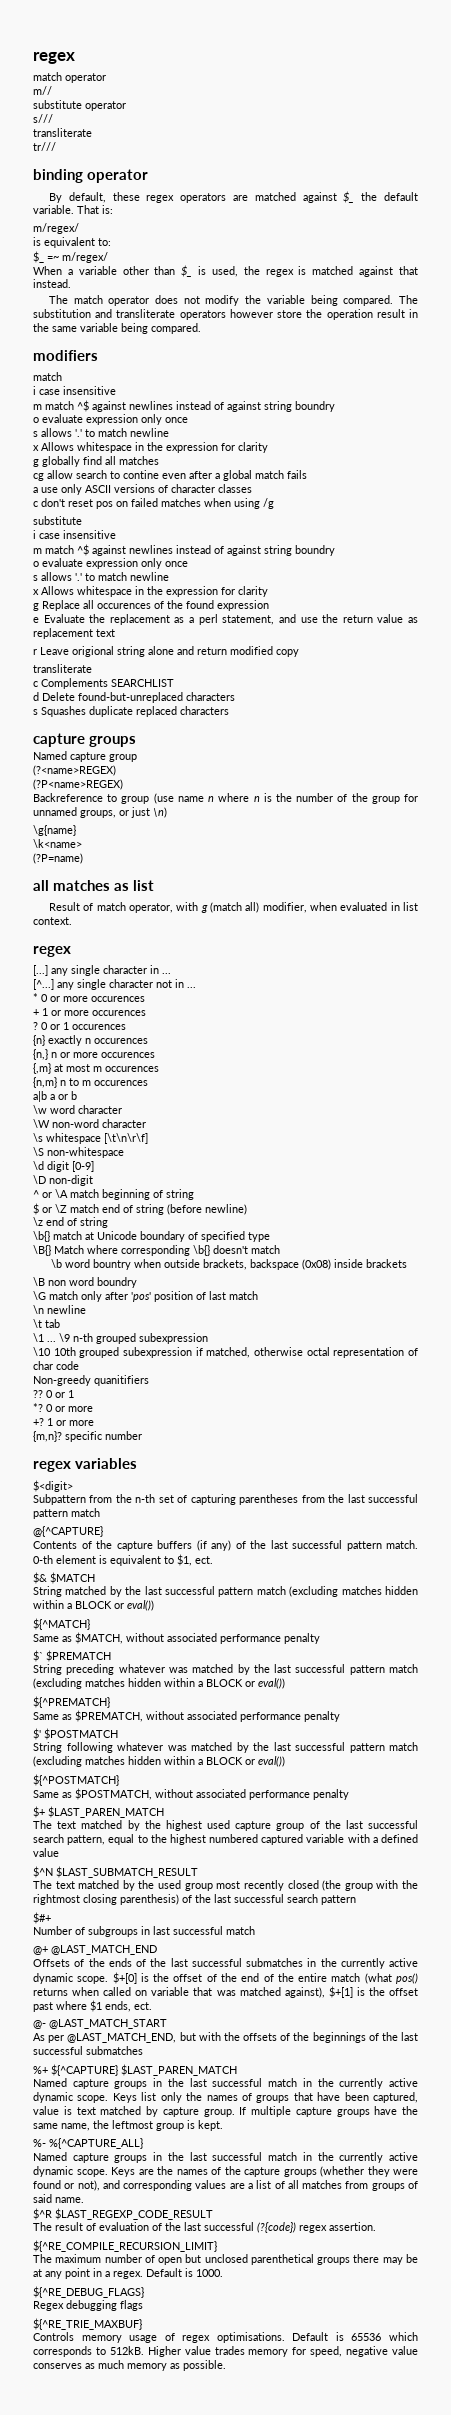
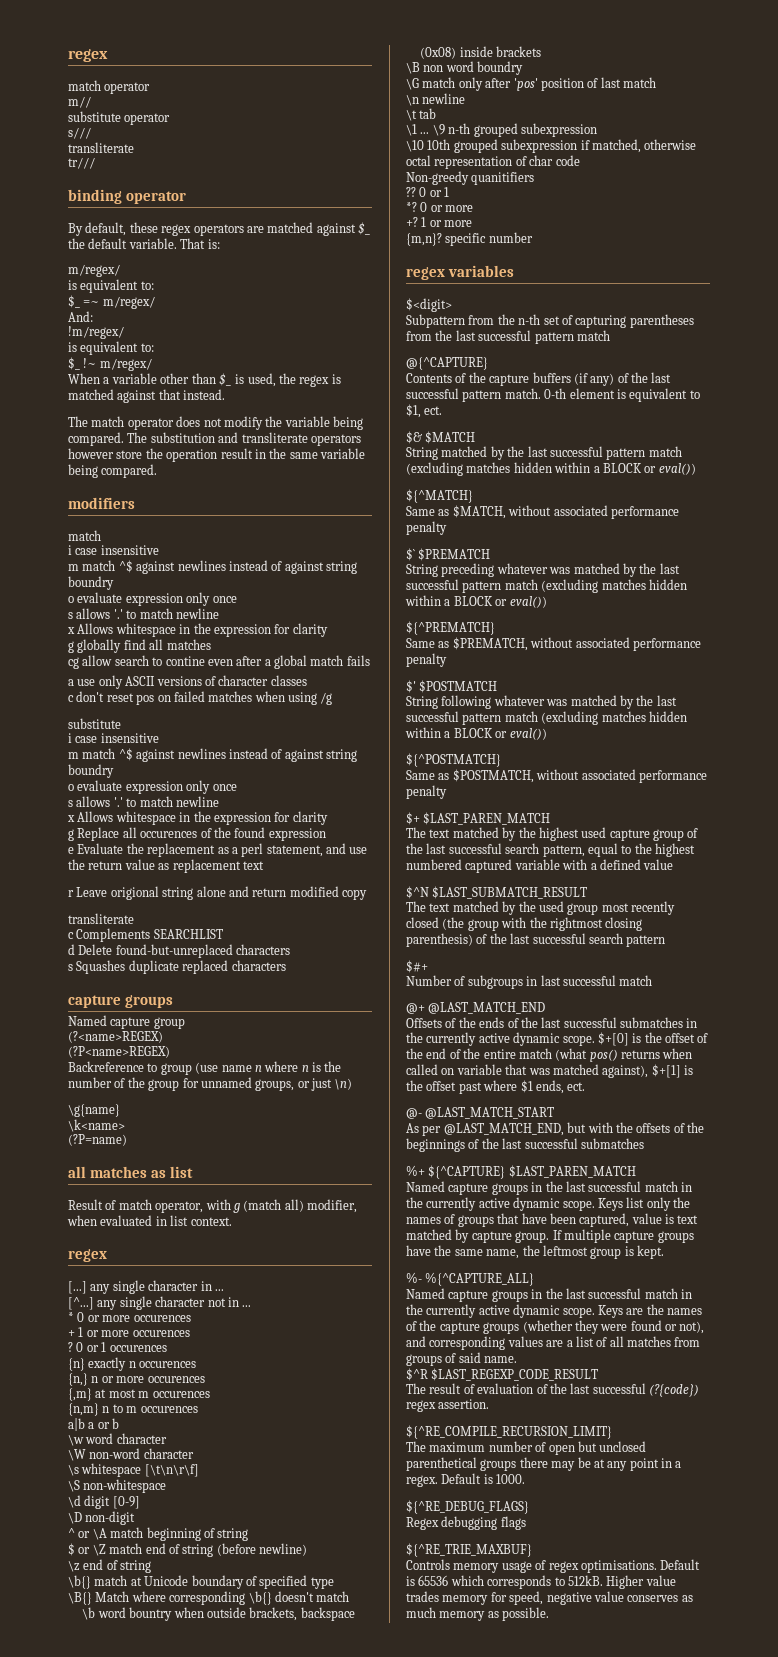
+ And:
+ !m/regex/
+ is equivalent to:
+ $_ !~ m/regex/

